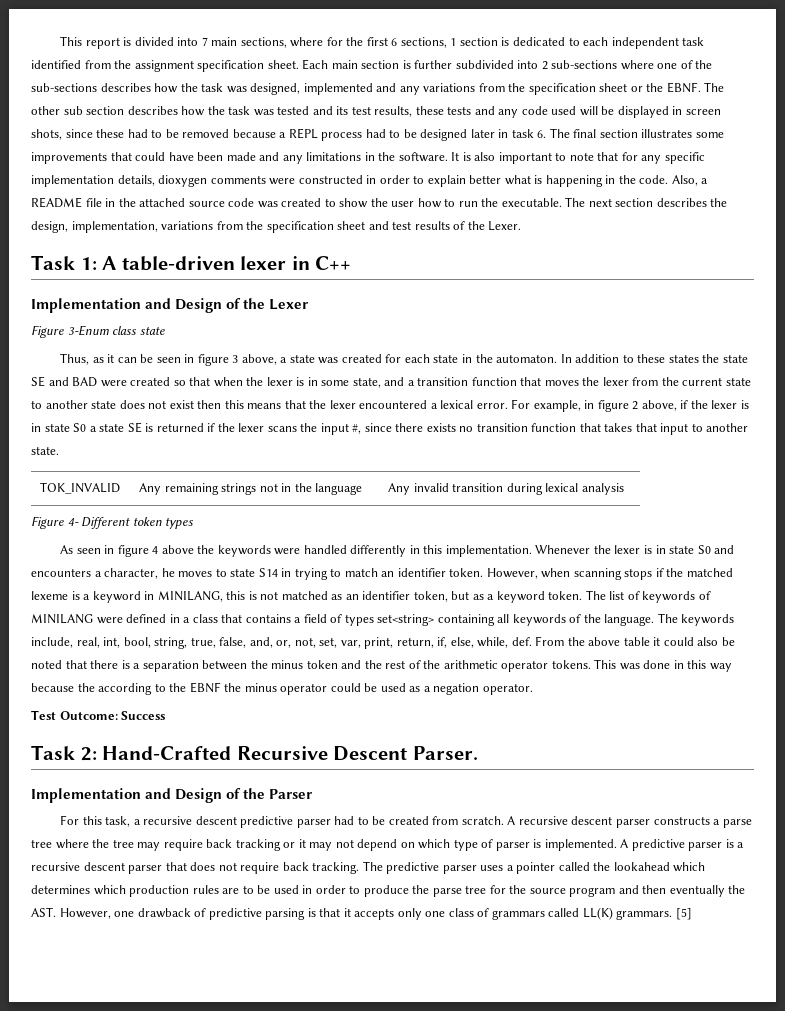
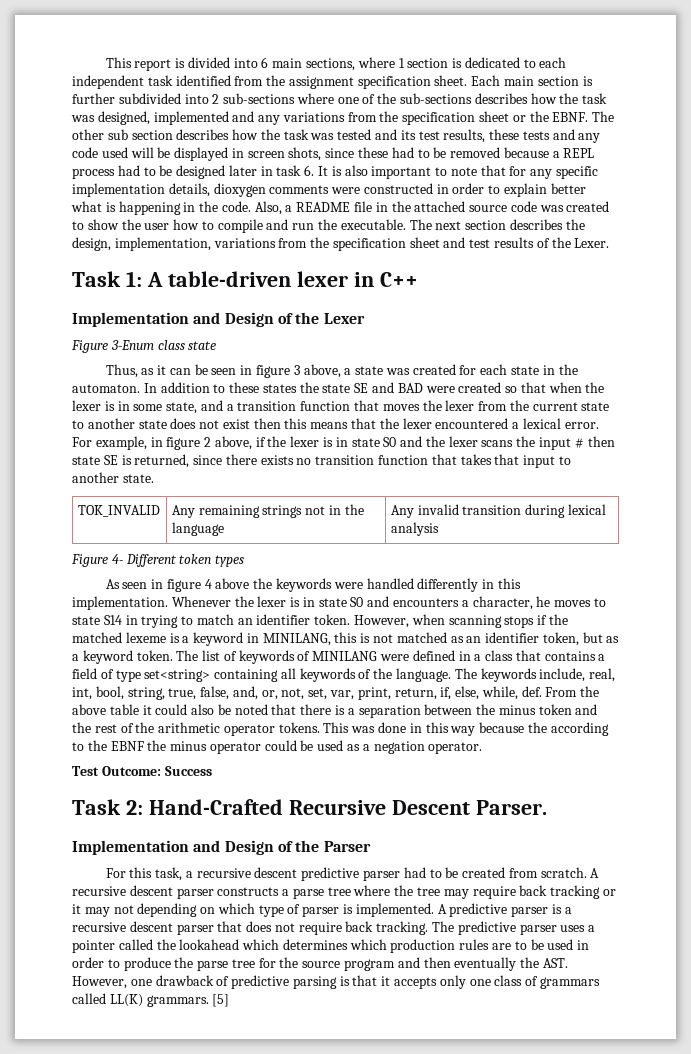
- This report is divided into 7 main sections, where for the first 6 sections, 1 section is dedicated to each independent task identified from the assignment specification sheet.
+ This report is divided into 6 main sections, where 1 section is dedicated to each independent task identified from the assignment specification sheet.
- The other sub section describes how the task was tested and its test results, these tests and any code used will be displayed in screen shots, since these had to be removed because a REPL process had to be designed later in task 6. The final section illustrates some improvements that could have been made and any limitations in the software. It is also important to note that for any specific implementation details, dioxygen comments were constructed in order to explain better what is happening in the code.
+ The other sub section describes how the task was tested and its test results, these tests and any code used will be displayed in screen shots, since these had to be removed because a REPL process had to be designed later in task 6. It is also important to note that for any specific implementation details, dioxygen comments were constructed in order to explain better what is happening in the code.
- Also, a README file in the attached source code was created to show the user how to run the executable.
+ Also, a README file in the attached source code was created to show the user how to compile and run the executable.
- For example, in figure 2 above, if the lexer is in state S0 a state SE is returned if the lexer scans the input #, since there exists no transition function that takes that input to another state.
+ For example, in figure 2 above, if the lexer is in state S0 and the lexer scans the input # then state SE is returned, since there exists no transition function that takes that input to another state.
- The list of keywords of MINILANG were defined in a class that contains a field of types set<string> containing all keywords of the language.
+ The list of keywords of MINILANG were defined in a class that contains a field of type set<string> containing all keywords of the language.
- A recursive descent parser constructs a parse tree where the tree may require back tracking or it may not depend on which type of parser is implemented.
+ A recursive descent parser constructs a parse tree where the tree may require back tracking or it may not depending on which type of parser is implemented.

